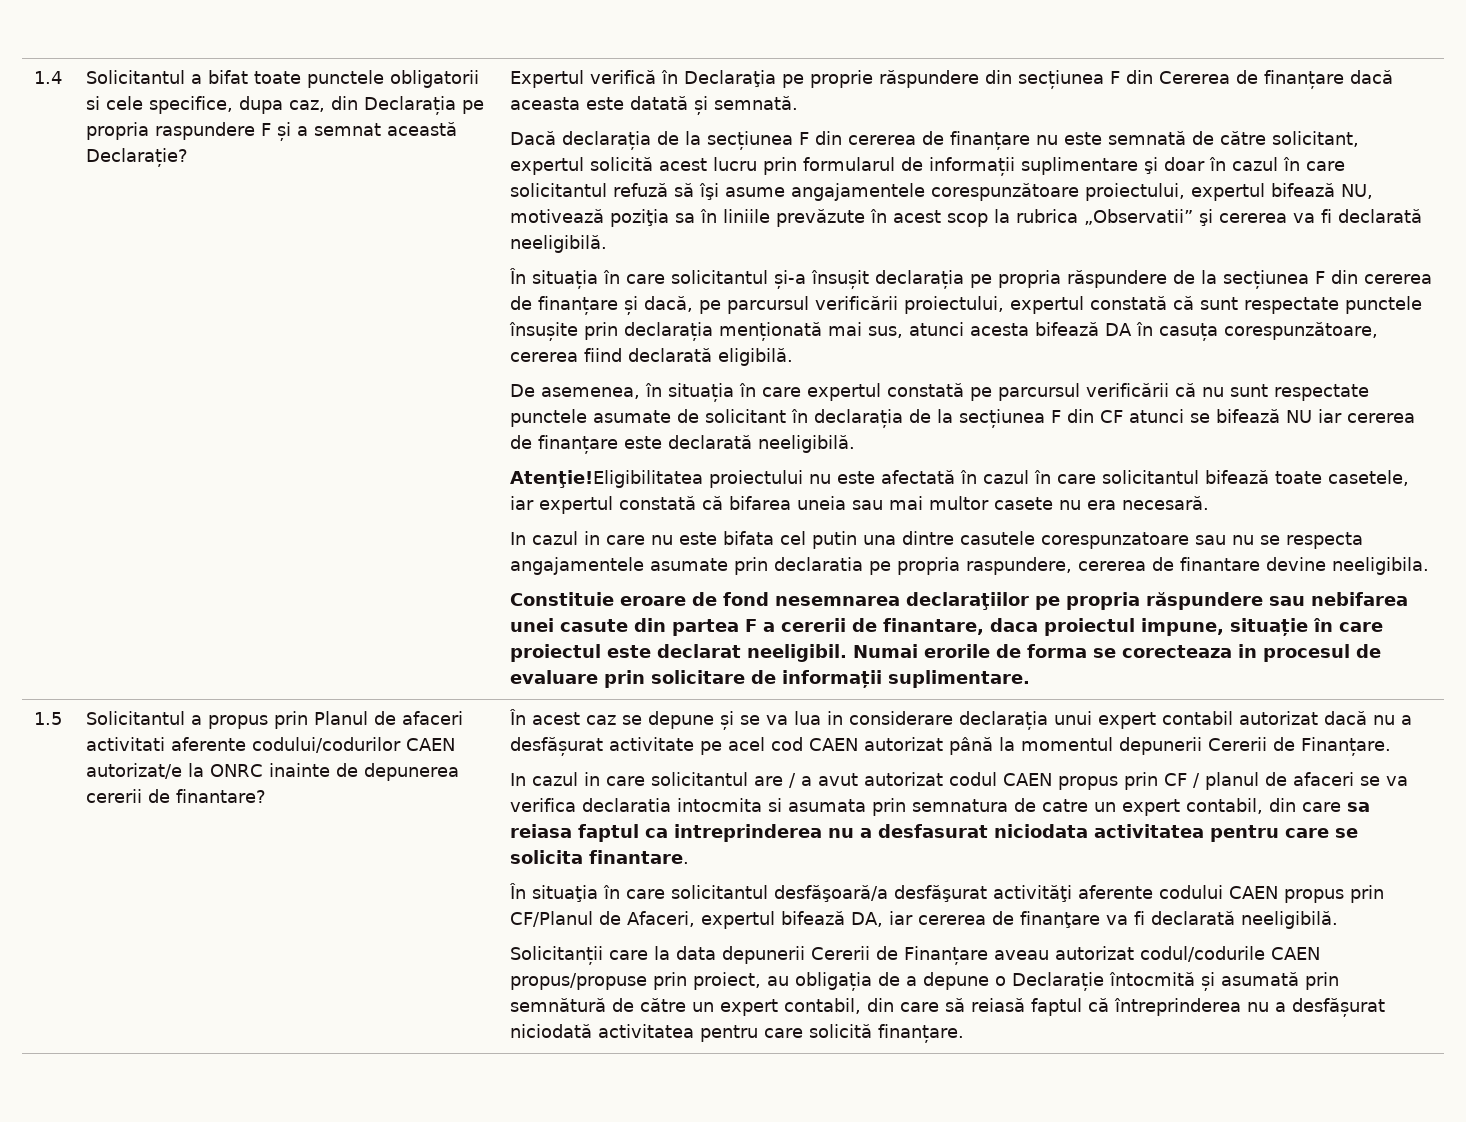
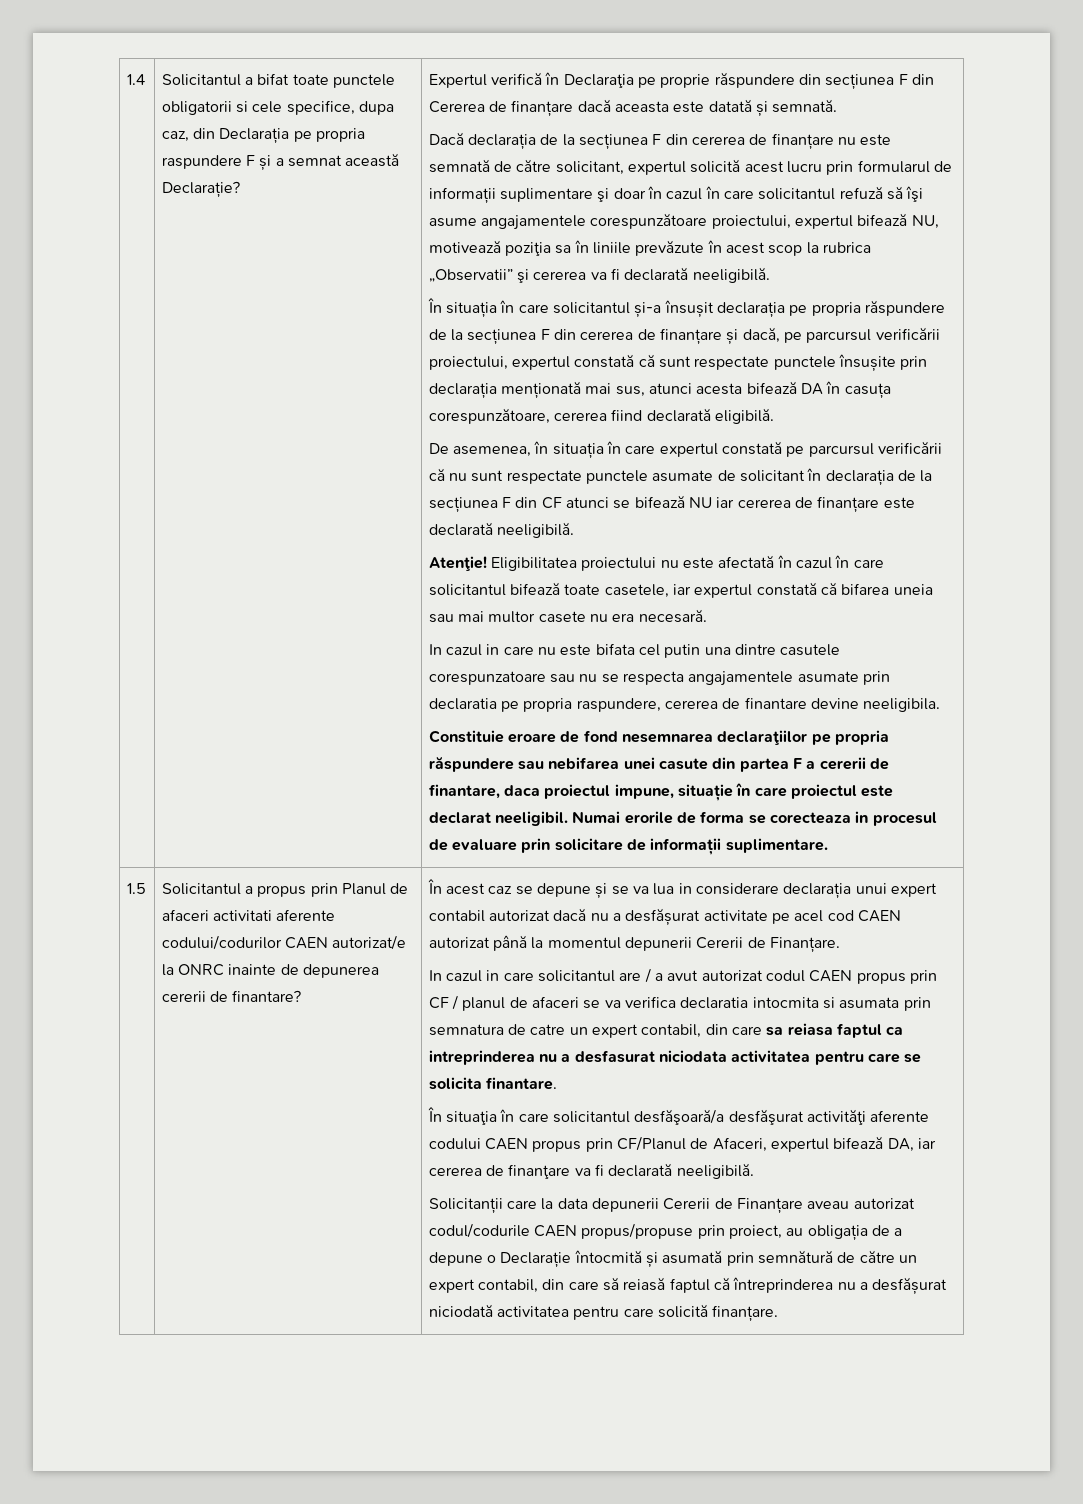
- Atenţie!Eligibilitatea proiectului nu este afectată în cazul în care solicitantul bifează toate casetele, iar expertul constată că bifarea uneia sau mai multor casete nu era necesară.
+ Atenţie! Eligibilitatea proiectului nu este afectată în cazul în care solicitantul bifează toate casetele, iar expertul constată că bifarea uneia sau mai multor casete nu era necesară.

